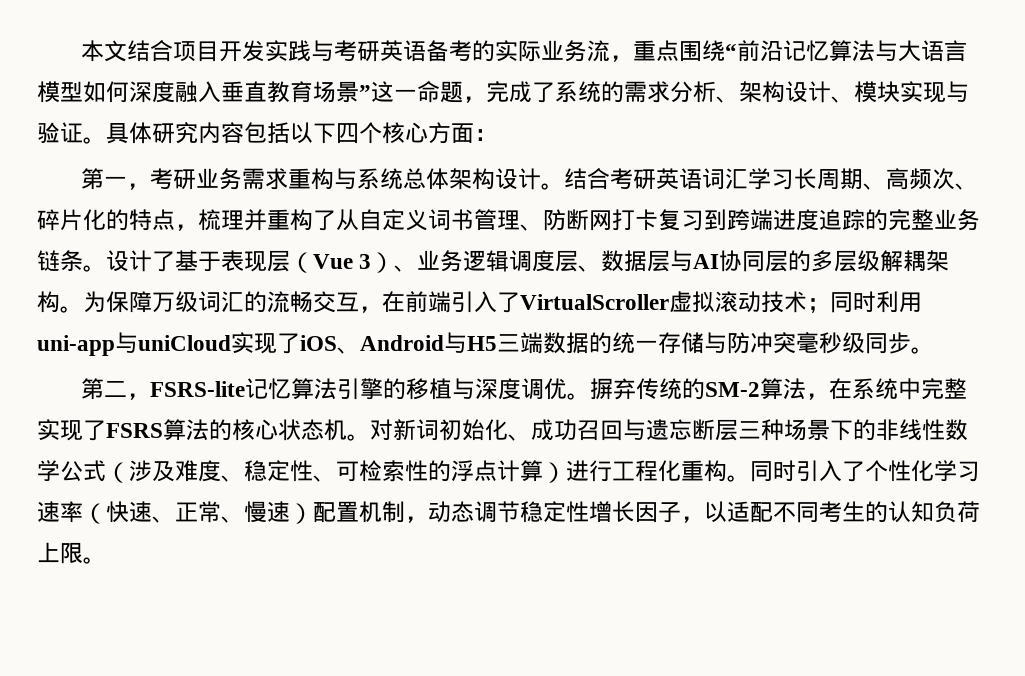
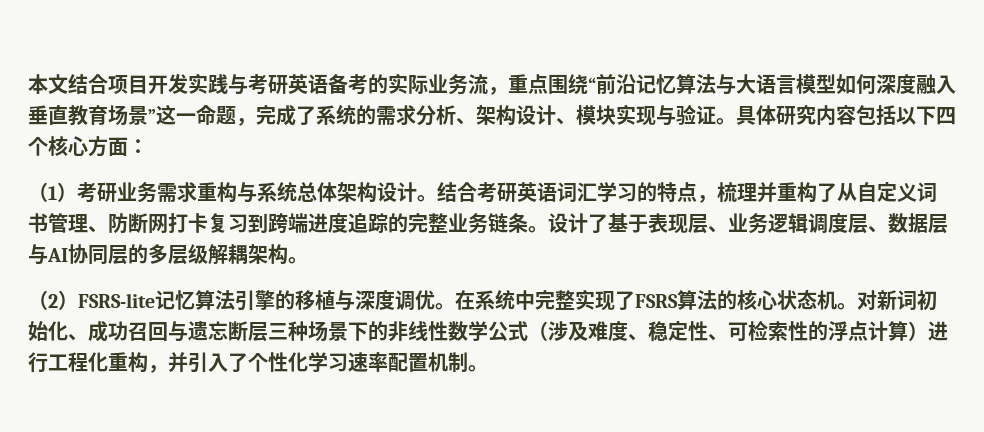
- 第一，考研业务需求重构与系统总体架构设计。
+ （1）考研业务需求重构与系统总体架构设计。
- 结合考研英语词汇学习长周期、高频次、碎片化的特点，梳理并重构了从自定义词书管理、防断网打卡复习到跨端进度追踪的完整业务链条。
+ 结合考研英语词汇学习的特点，梳理并重构了从自定义词书管理、防断网打卡复习到跨端进度追踪的完整业务链条。
- 设计了基于表现层（Vue 3）、业务逻辑调度层、数据层与AI协同层的多层级解耦架构。为保障万级词汇的流畅交互，在前端引入了VirtualScroller虚拟滚动技术；同时利用uni-app与uniCloud实现了iOS、Android与H5三端数据的统一存储与防冲突毫秒级同步。
- 第二，FSRS-lite记忆算法引擎的移植与深度调优。
+ 设计了基于表现层、业务逻辑调度层、数据层与AI协同层的多层级解耦架构。
+ （2）FSRS-lite记忆算法引擎的移植与深度调优。
- 摒弃传统的SM-2算法，在系统中完整实现了FSRS算法的核心状态机。
+ 在系统中完整实现了FSRS算法的核心状态机。
- 对新词初始化、成功召回与遗忘断层三种场景下的非线性数学公式（涉及难度、稳定性、可检索性的浮点计算）进行工程化重构。同时引入了个性化学习速率（快速、正常、慢速）配置机制，动态调节稳定性增长因子，以适配不同考生的认知负荷上限。
+ 对新词初始化、成功召回与遗忘断层三种场景下的非线性数学公式（涉及难度、稳定性、可检索性的浮点计算）进行工程化重构，并引入了个性化学习速率配置机制。

